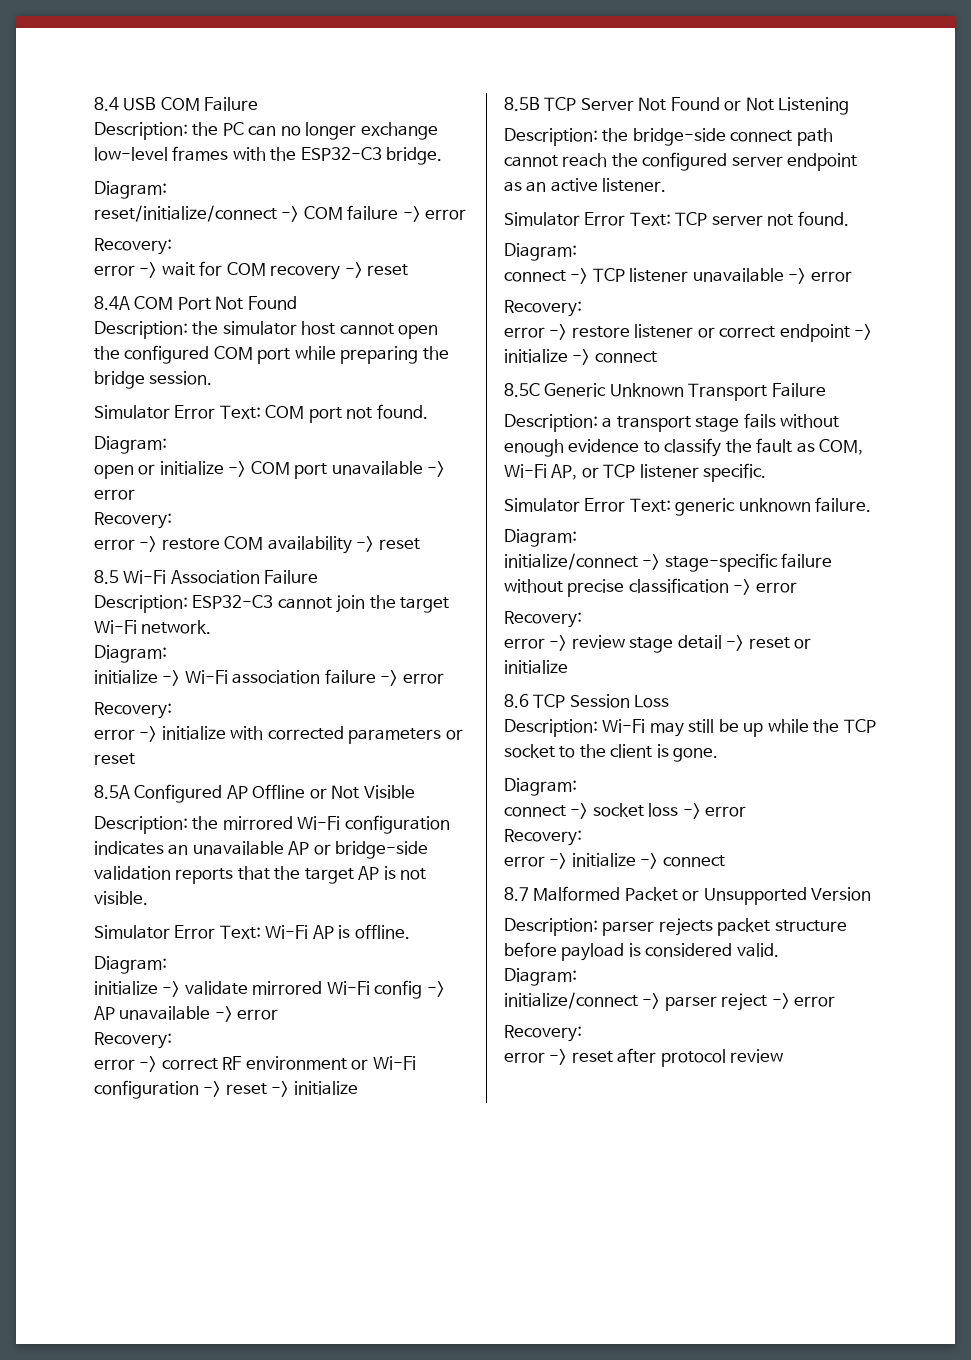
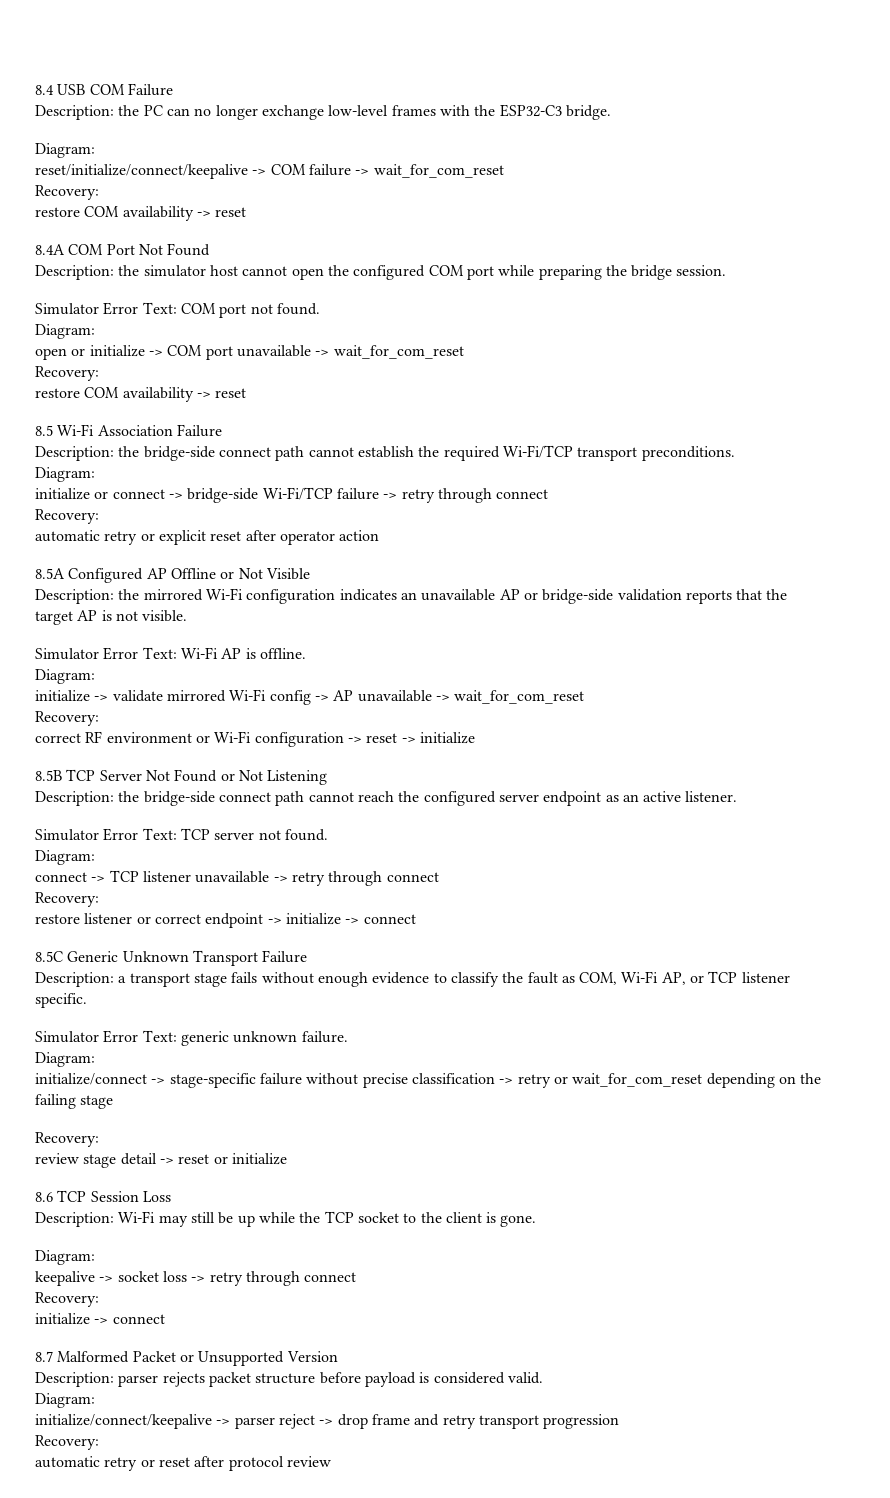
- reset/initialize/connect -> COM failure -> error
+ reset/initialize/connect/keepalive -> COM failure -> wait_for_com_reset
  Recovery:
- error -> wait for COM recovery -> reset
+ restore COM availability -> reset
- open or initialize -> COM port unavailable -> error
+ open or initialize -> COM port unavailable -> wait_for_com_reset
  Recovery:
- error -> restore COM availability -> reset
+ restore COM availability -> reset
- Description: ESP32-C3 cannot join the target Wi-Fi network.
+ Description: the bridge-side connect path cannot establish the required Wi-Fi/TCP transport preconditions.
  Diagram:
- initialize -> Wi-Fi association failure -> error
+ initialize or connect -> bridge-side Wi-Fi/TCP failure -> retry through connect
  Recovery:
- error -> initialize with corrected parameters or reset
+ automatic retry or explicit reset after operator action
- initialize -> validate mirrored Wi-Fi config -> AP unavailable -> error
+ initialize -> validate mirrored Wi-Fi config -> AP unavailable -> wait_for_com_reset
  Recovery:
- error -> correct RF environment or Wi-Fi configuration -> reset -> initialize
+ correct RF environment or Wi-Fi configuration -> reset -> initialize
- connect -> TCP listener unavailable -> error
+ connect -> TCP listener unavailable -> retry through connect
  Recovery:
- error -> restore listener or correct endpoint -> initialize -> connect
+ restore listener or correct endpoint -> initialize -> connect
- initialize/connect -> stage-specific failure without precise classification -> error
+ initialize/connect -> stage-specific failure without precise classification -> retry or wait_for_com_reset depending on the failing stage
  Recovery:
- error -> review stage detail -> reset or initialize
+ review stage detail -> reset or initialize
- connect -> socket loss -> error
+ keepalive -> socket loss -> retry through connect
  Recovery:
- error -> initialize -> connect
+ initialize -> connect
- initialize/connect -> parser reject -> error
+ initialize/connect/keepalive -> parser reject -> drop frame and retry transport progression
  Recovery:
- error -> reset after protocol review
+ automatic retry or reset after protocol review

